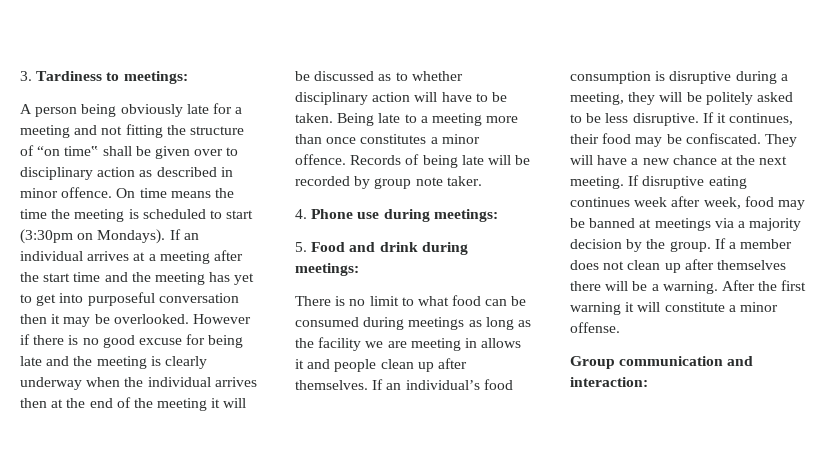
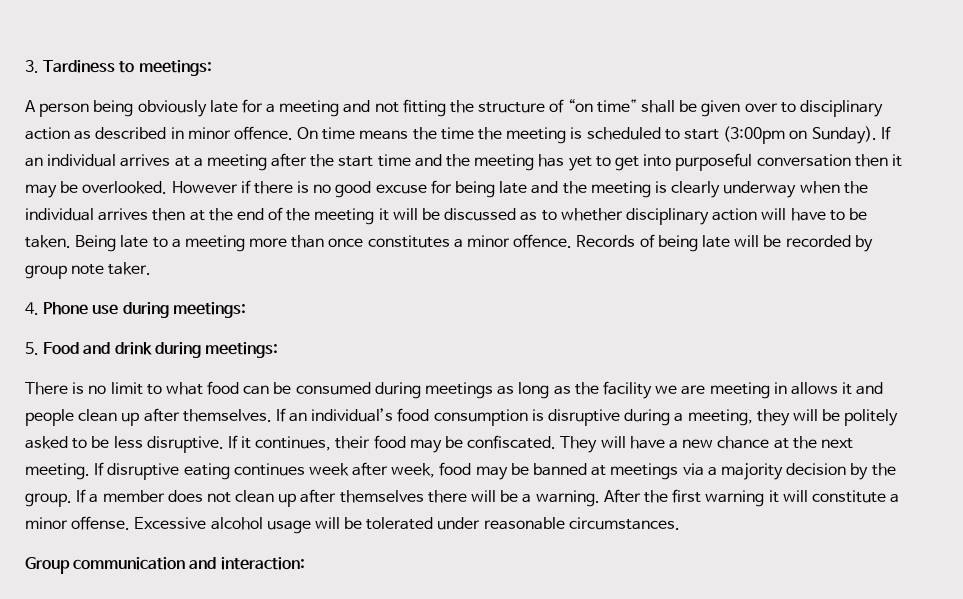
- On time means the time the meeting is scheduled to start (3:30pm on Mondays).
+ On time means the time the meeting is scheduled to start (3:00pm on Sunday).
+ Excessive alcohol usage will be tolerated under reasonable circumstances.

